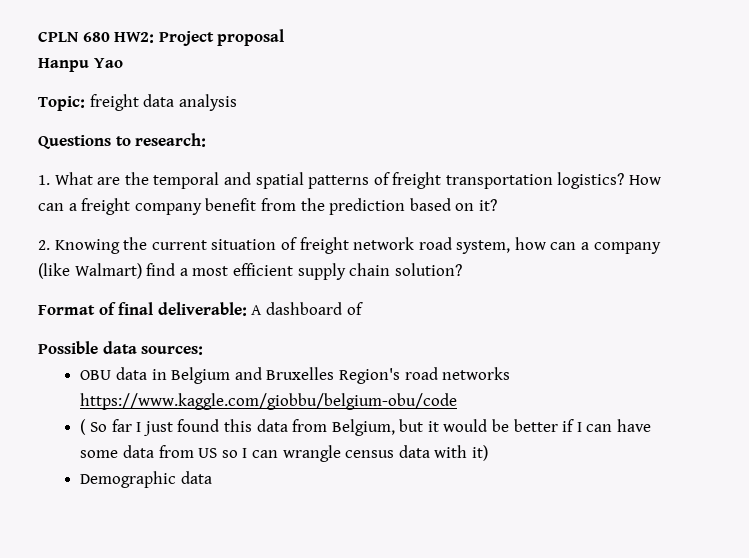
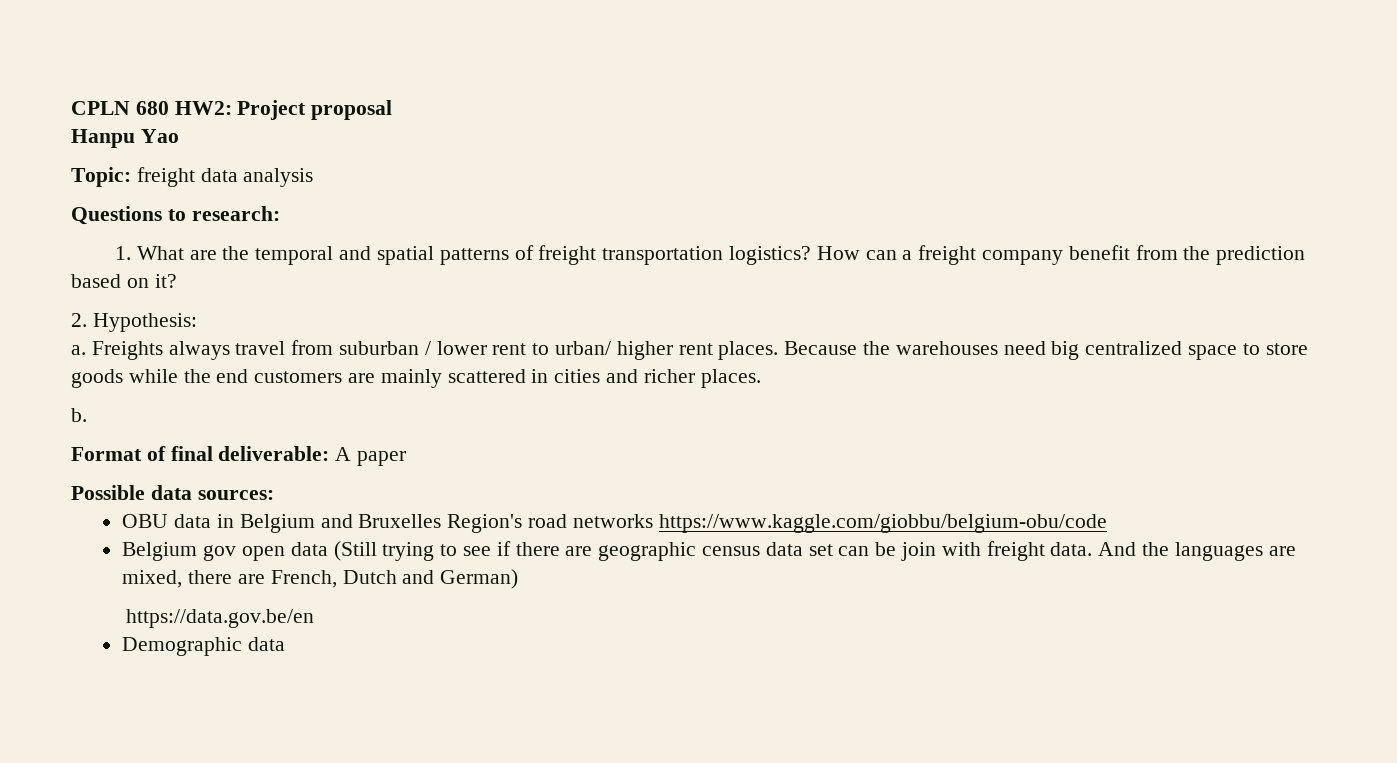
- 2. Knowing the current situation of freight network road system, how can a company (like Walmart) find a most efficient supply chain solution?
+ 2. Hypothesis:
+ a. Freights always travel from suburban / lower rent to urban/ higher rent places. Because the warehouses need big centralized space to store goods while the end customers are mainly scattered in cities and richer places.
+ b.
- Format of final deliverable: A dashboard of
+ Format of final deliverable: A paper
- ( So far I just found this data from Belgium, but it would be better if I can have some data from US so I can wrangle census data with it)
+ Belgium gov open data (Still trying to see if there are geographic census data set can be join with freight data. And the languages are mixed, there are French, Dutch and German)
+ https://data.gov.be/en

